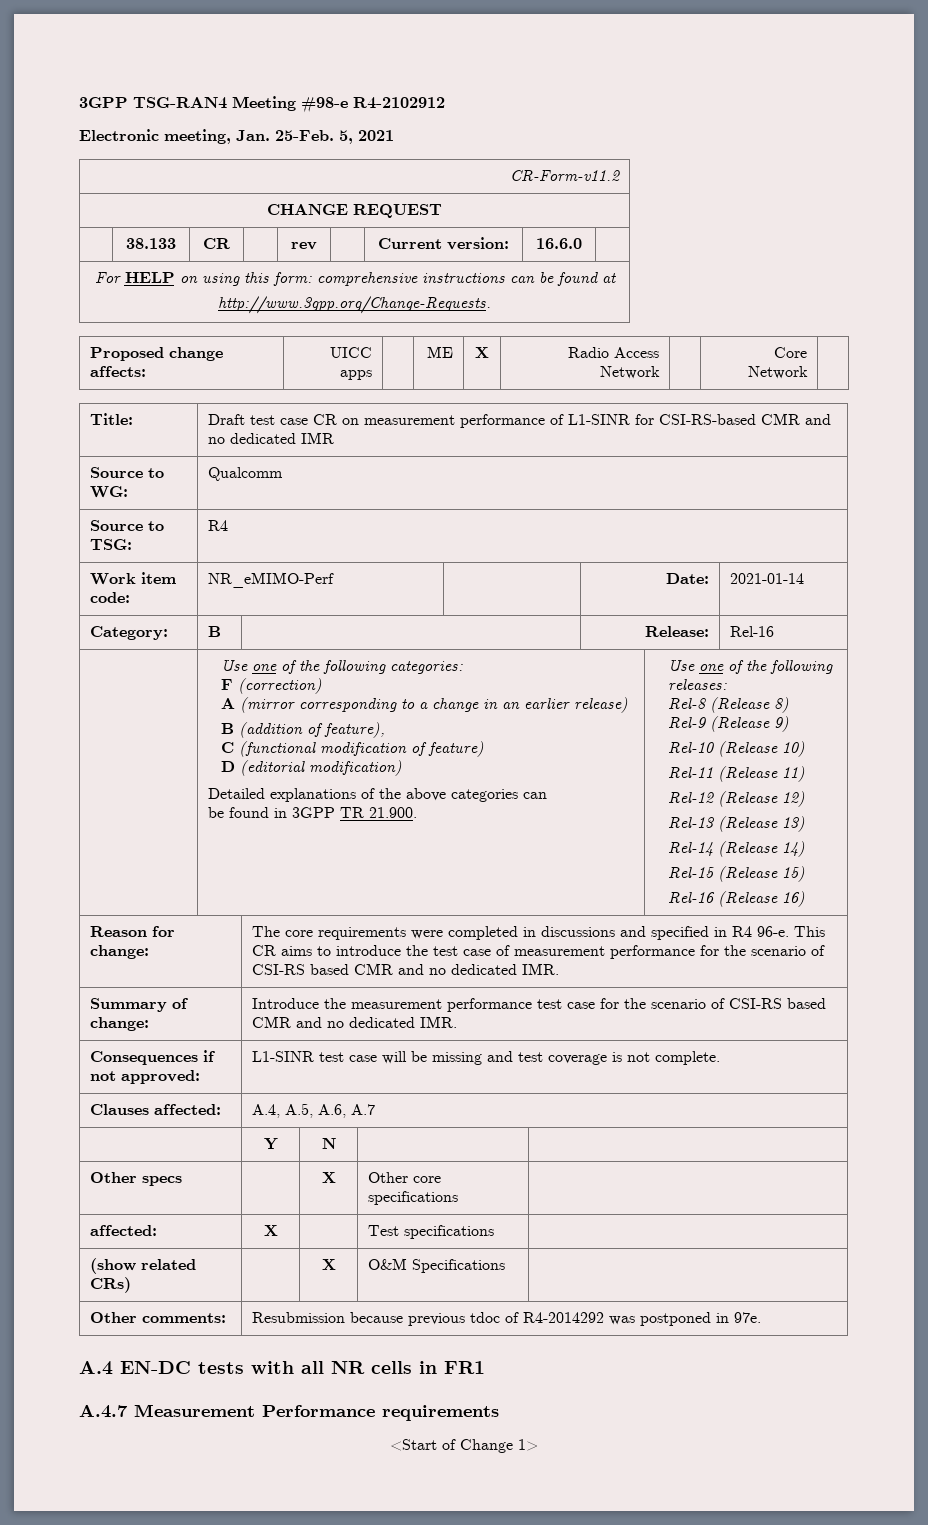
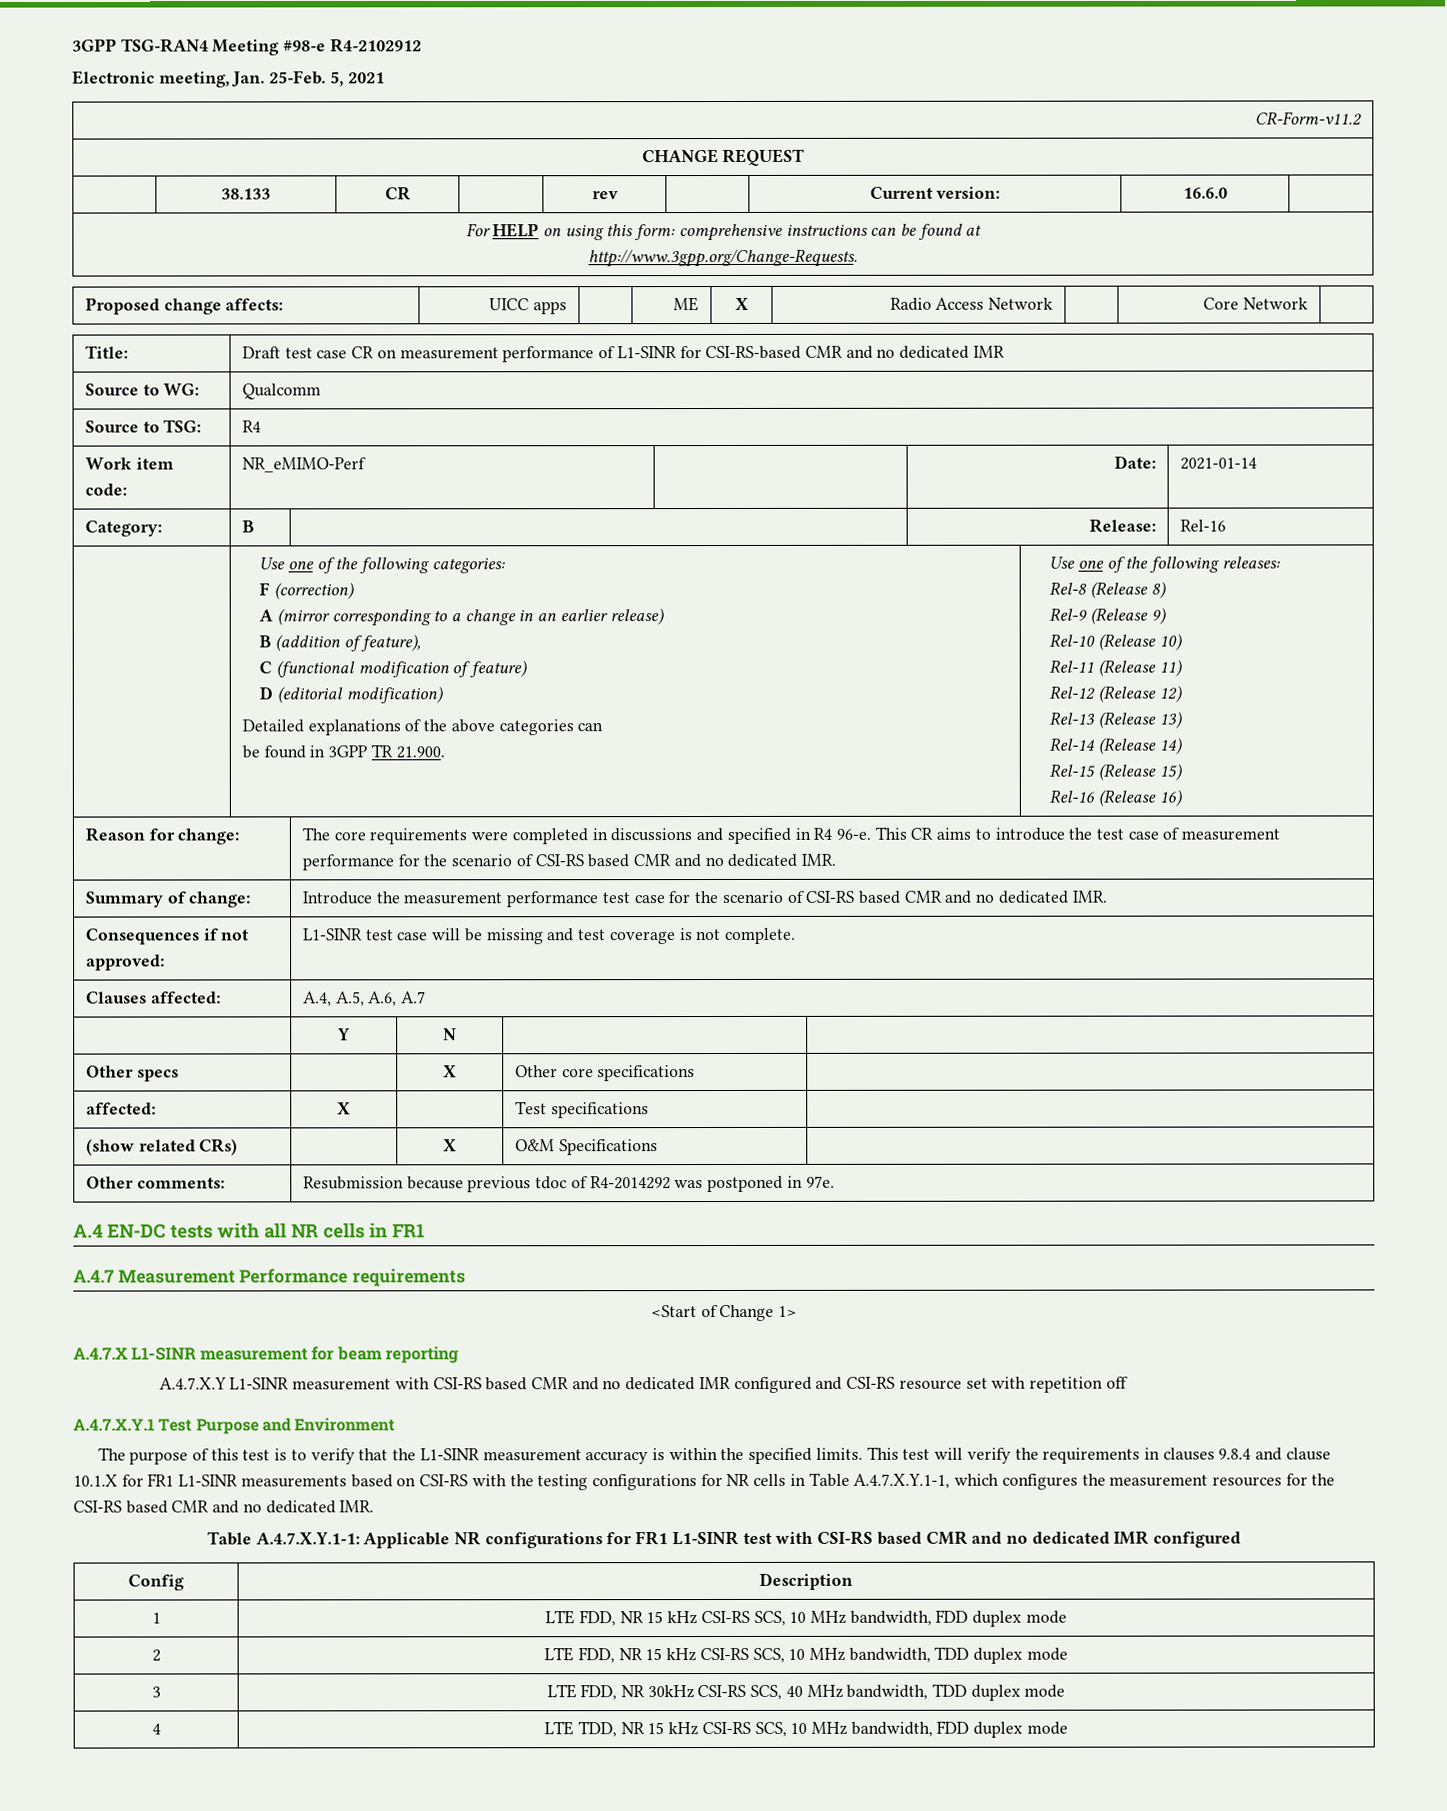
+ A.4.7.X L1-SINR measurement for beam reporting
+ A.4.7.X.Y L1-SINR measurement with CSI-RS based CMR and no dedicated IMR configured and CSI-RS resource set with repetition off
+ A.4.7.X.Y.1 Test Purpose and Environment
+ The purpose of this test is to verify that the L1-SINR measurement accuracy is within the specified limits. This test will verify the requirements in clauses 9.8.4 and clause 10.1.X for FR1 L1-SINR measurements based on CSI-RS with the testing configurations for NR cells in Table A.4.7.X.Y.1-1, which configures the measurement resources for the CSI-RS based CMR and no dedicated IMR.
+ Table A.4.7.X.Y.1-1: Applicable NR configurations for FR1 L1-SINR test with CSI-RS based CMR and no dedicated IMR configured
+ Config | Description
+ 1 | LTE FDD, NR 15 kHz CSI-RS SCS, 10 MHz bandwidth, FDD duplex mode
+ 2 | LTE FDD, NR 15 kHz CSI-RS SCS, 10 MHz bandwidth, TDD duplex mode
+ 3 | LTE FDD, NR 30kHz CSI-RS SCS, 40 MHz bandwidth, TDD duplex mode
+ 4 | LTE TDD, NR 15 kHz CSI-RS SCS, 10 MHz bandwidth, FDD duplex mode

